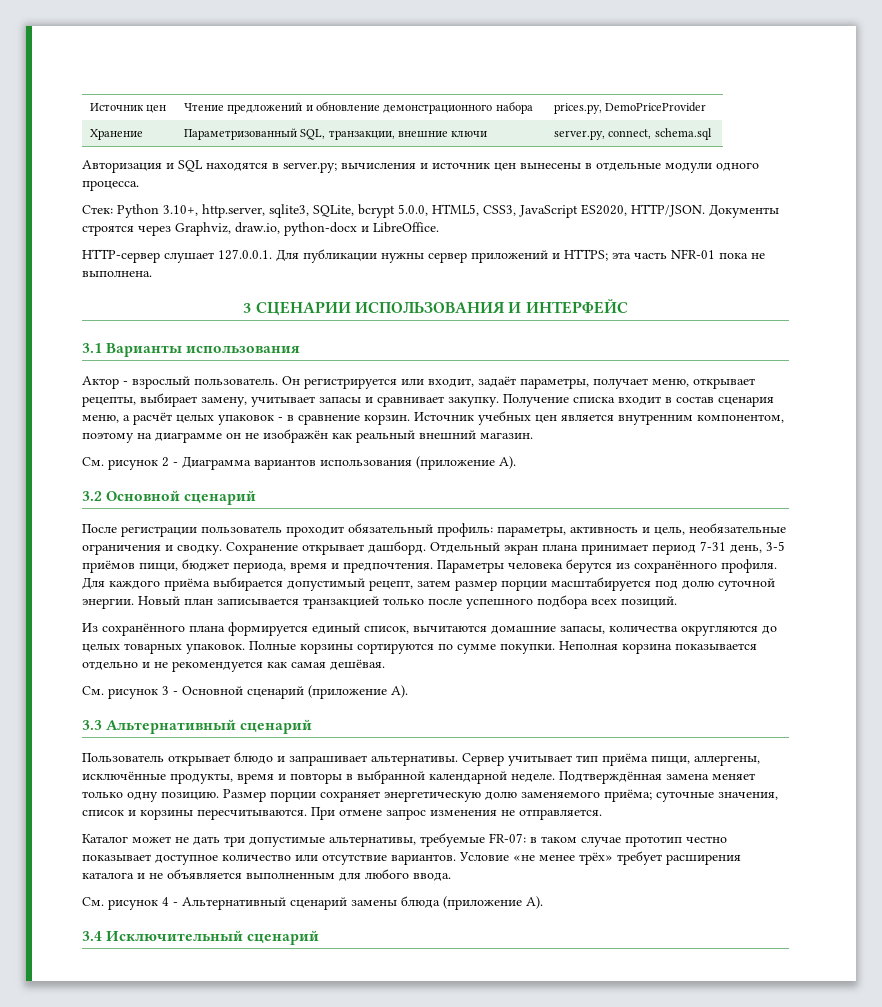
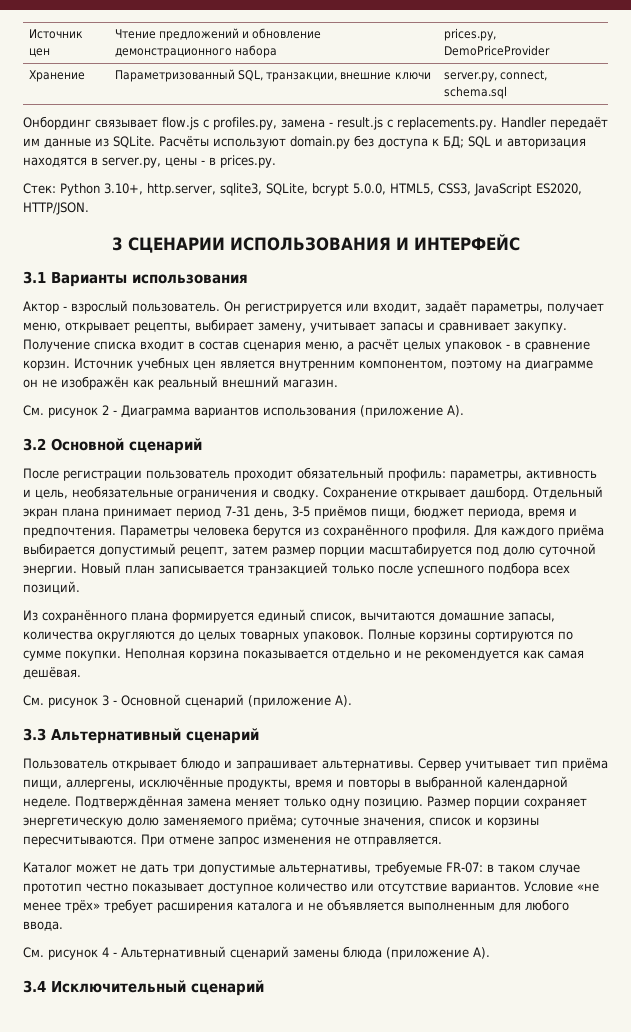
- Авторизация и SQL находятся в server.py; вычисления и источник цен вынесены в отдельные модули одного процесса.
+ Онбординг связывает flow.js с profiles.py, замена - result.js с replacements.py. Handler передаёт им данные из SQLite. Расчёты используют domain.py без доступа к БД; SQL и авторизация находятся в server.py, цены - в prices.py.
- Документы строятся через Graphviz, draw.io, python-docx и LibreOffice.
- HTTP-сервер слушает 127.0.0.1. Для публикации нужны сервер приложений и HTTPS; эта часть NFR-01 пока не выполнена.

